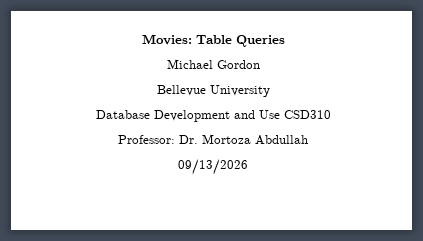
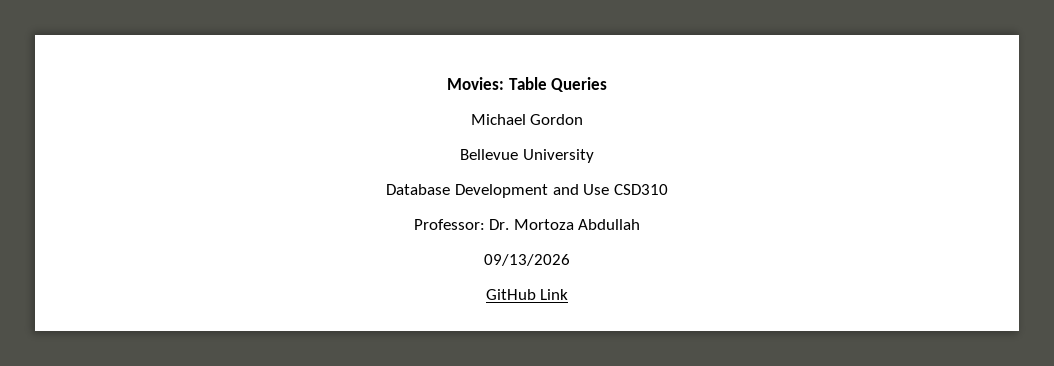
+ GitHub Link

